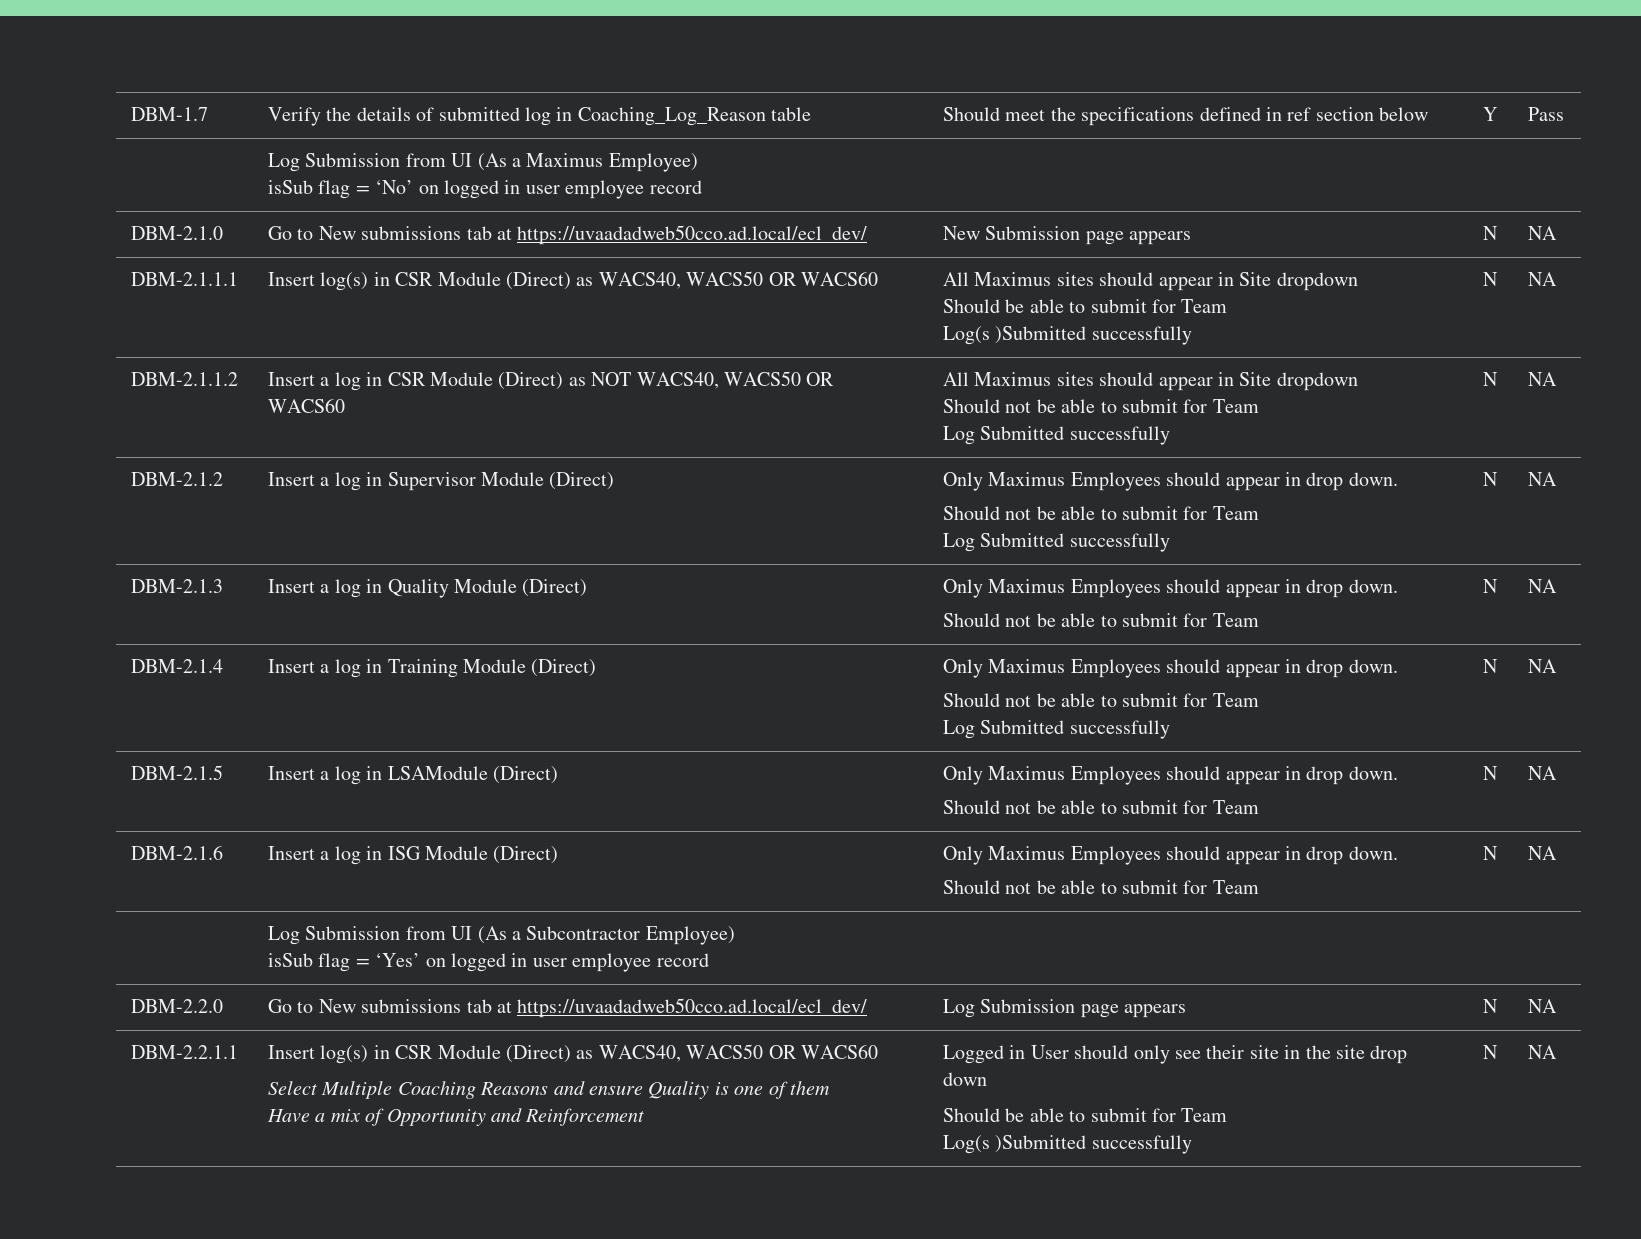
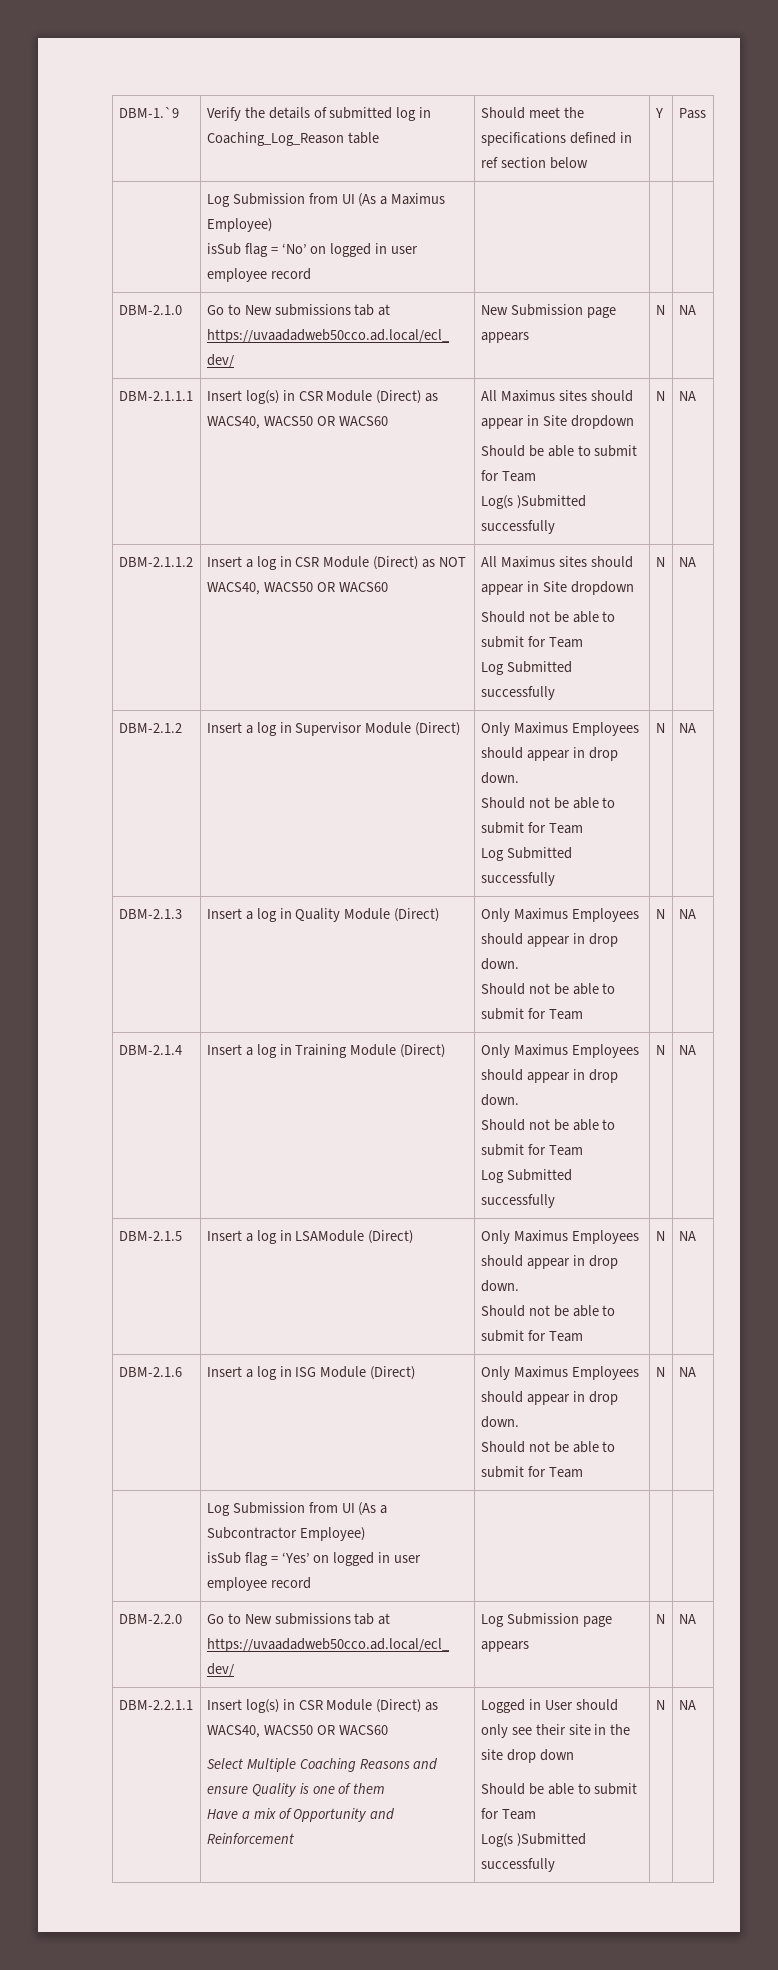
- DBM-1.7 | Verify the details of submitted log in Coaching_Log_Reason table | Should meet the specifications defined in ref section below | Y | Pass
+ DBM-1.`9 | Verify the details of submitted log in Coaching_Log_Reason table | Should meet the specifications defined in ref section below | Y | Pass

